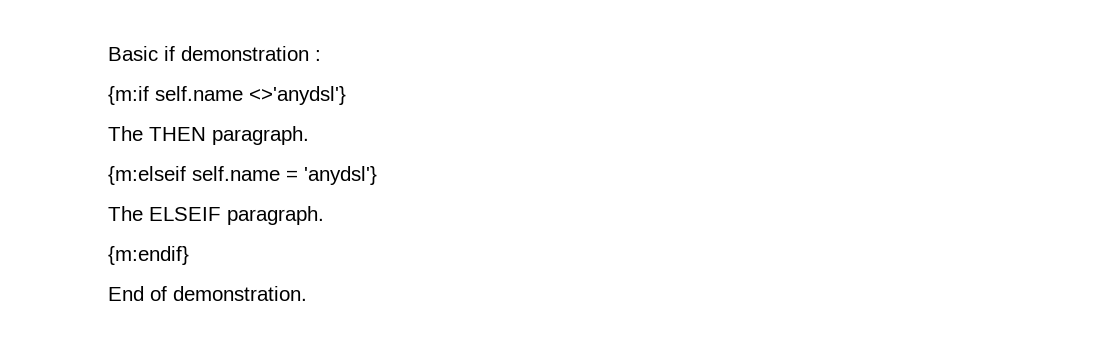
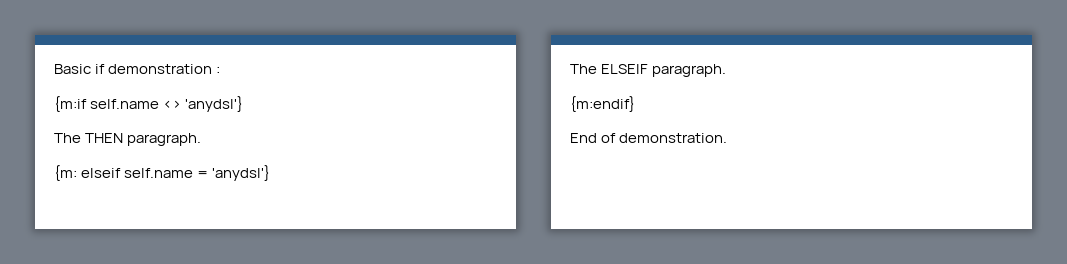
- {m:if self.name <>'anydsl'}
+ {m:if self.name <> 'anydsl'}
- {m:elseif self.name = 'anydsl'}
+ {m: elseif self.name = 'anydsl'}

